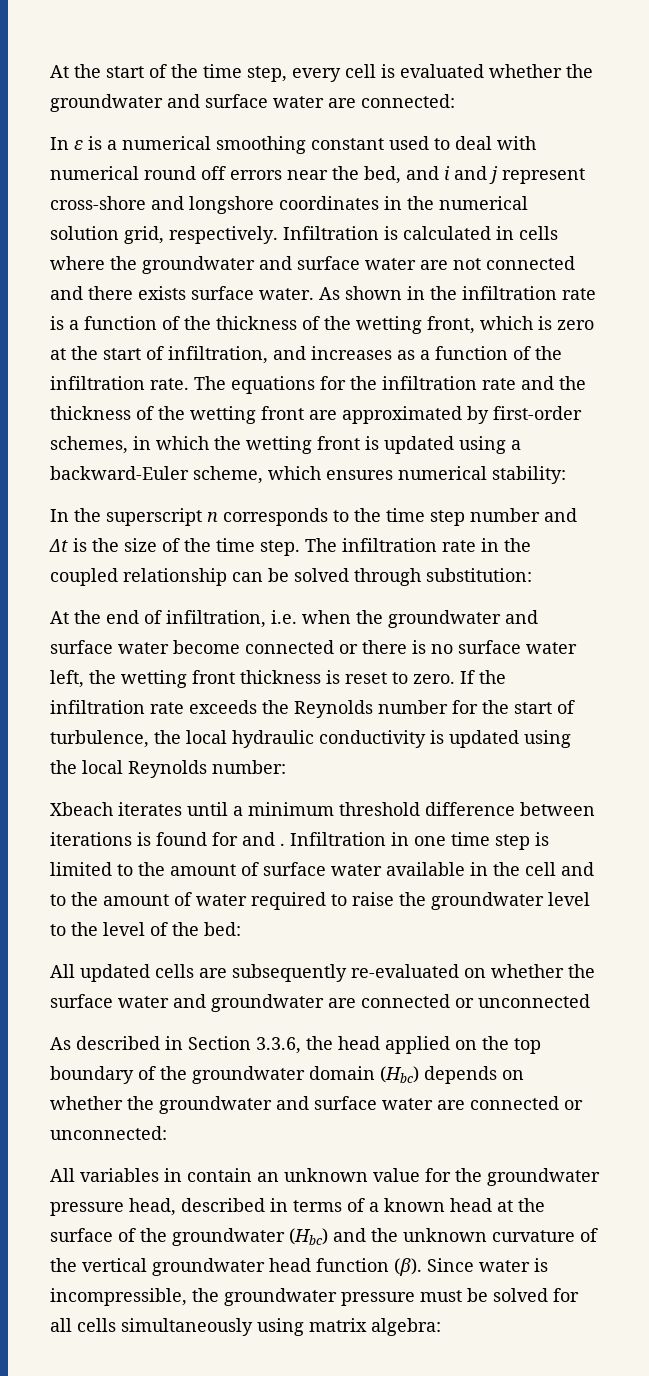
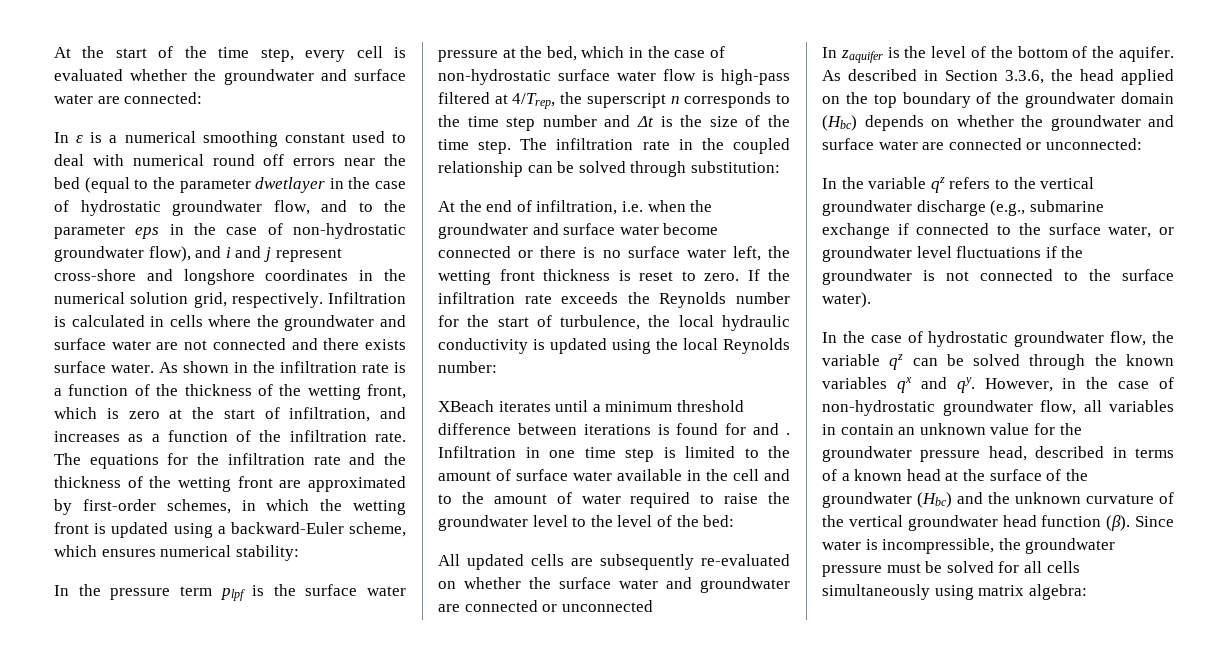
- In ε is a numerical smoothing constant used to deal with numerical round off errors near the bed, and i and j represent cross-shore and longshore coordinates in the numerical solution grid, respectively.
+ In ε is a numerical smoothing constant used to deal with numerical round off errors near the bed (equal to the parameter dwetlayer in the case of hydrostatic groundwater flow, and to the parameter eps in the case of non-hydrostatic groundwater flow), and i and j represent cross-shore and longshore coordinates in the numerical solution grid, respectively.
- In the superscript n corresponds to the time step number and Δt is the size of the time step.
+ In the pressure term plpf is the surface water pressure at the bed, which in the case of non-hydrostatic surface water flow is high-pass filtered at 4/Trep, the superscript n corresponds to the time step number and Δt is the size of the time step.
- Xbeach iterates until a minimum threshold difference between iterations is found for and .
+ XBeach iterates until a minimum threshold difference between iterations is found for and .
+ In zaquifer is the level of the bottom of the aquifer.
- All variables in contain an unknown value for the groundwater pressure head, described in terms of a known head at the surface of the groundwater (Hbc) and the unknown curvature of the vertical groundwater head function (β).
+ In the variable qz refers to the vertical groundwater discharge (e.g., submarine exchange if connected to the surface water, or groundwater level fluctuations if the groundwater is not connected to the surface water).
+ In the case of hydrostatic groundwater flow, the variable qz can be solved through the known variables qx and qy. However, in the case of non-hydrostatic groundwater flow, all variables in contain an unknown value for the groundwater pressure head, described in terms of a known head at the surface of the groundwater (Hbc) and the unknown curvature of the vertical groundwater head function (β).

